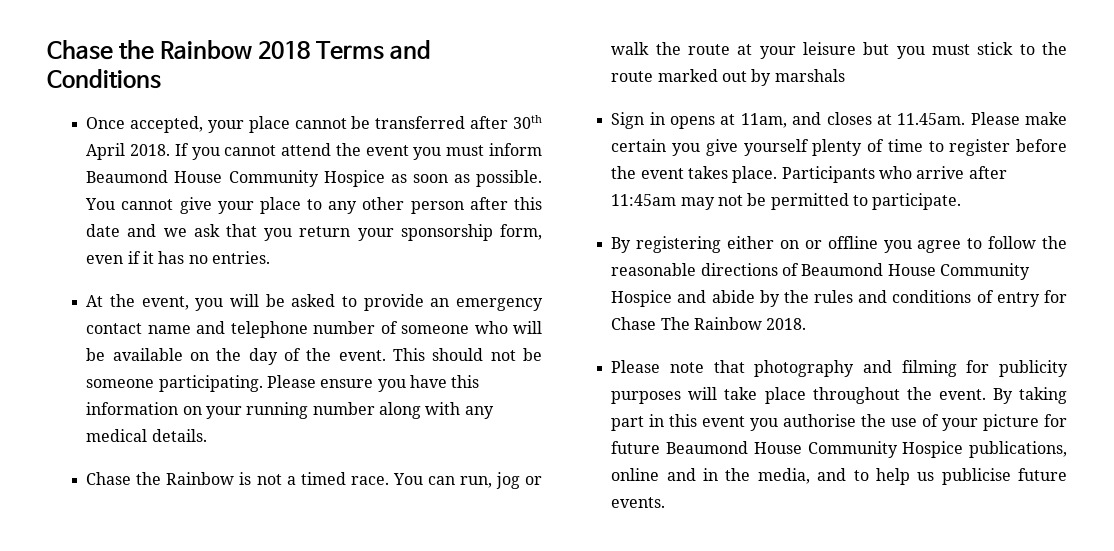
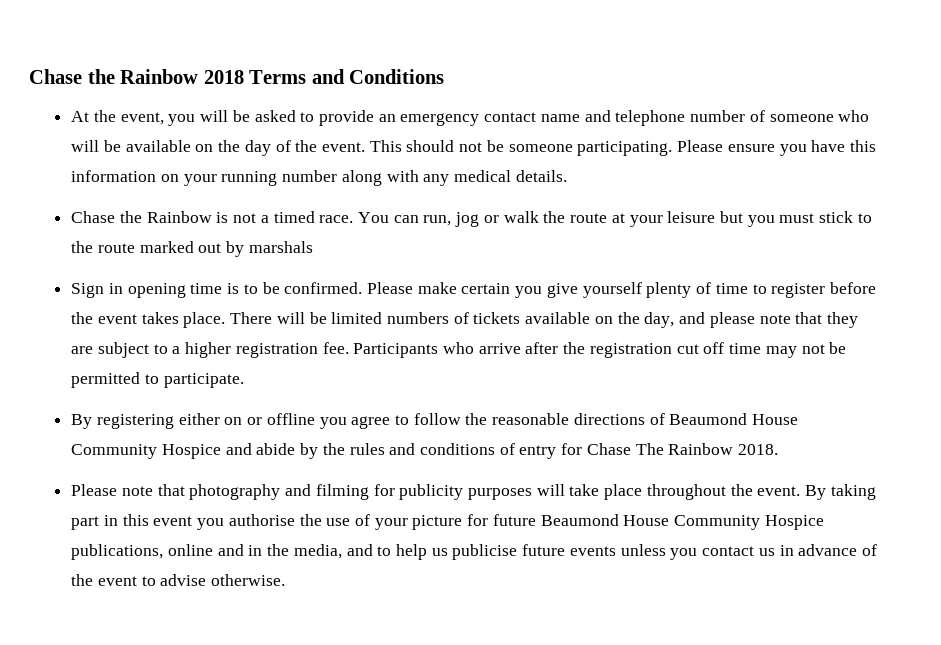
- Once accepted, your place cannot be transferred after 30th April 2018. If you cannot attend the event you must inform Beaumond House Community Hospice as soon as possible. You cannot give your place to any other person after this date and we ask that you return your sponsorship form, even if it has no entries.
- Sign in opens at 11am, and closes at 11.45am. Please make certain you give yourself plenty of time to register before the event takes place.
+ Sign in opening time is to be confirmed. Please make certain you give yourself plenty of time to register before the event takes place.
- Participants who arrive after 11:45am may not be permitted to participate.
+ There will be limited numbers of tickets available on the day, and please note that they are subject to a higher registration fee. Participants who arrive after the registration cut off time may not be permitted to participate.
- By taking part in this event you authorise the use of your picture for future Beaumond House Community Hospice publications, online and in the media, and to help us publicise future events.
+ By taking part in this event you authorise the use of your picture for future Beaumond House Community Hospice publications, online and in the media, and to help us publicise future events unless you contact us in advance of the event to advise otherwise.

